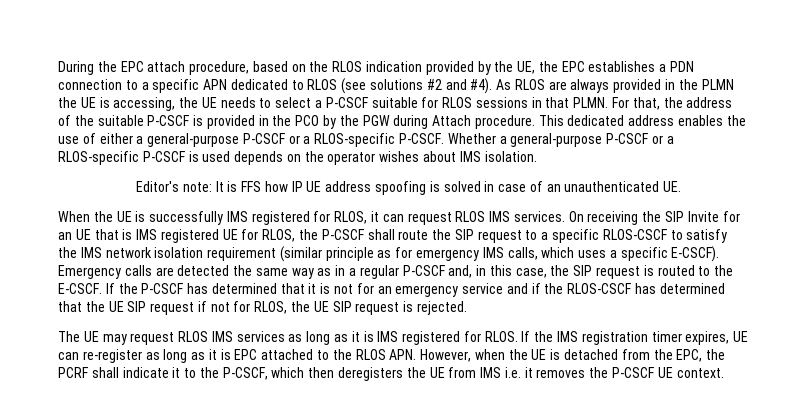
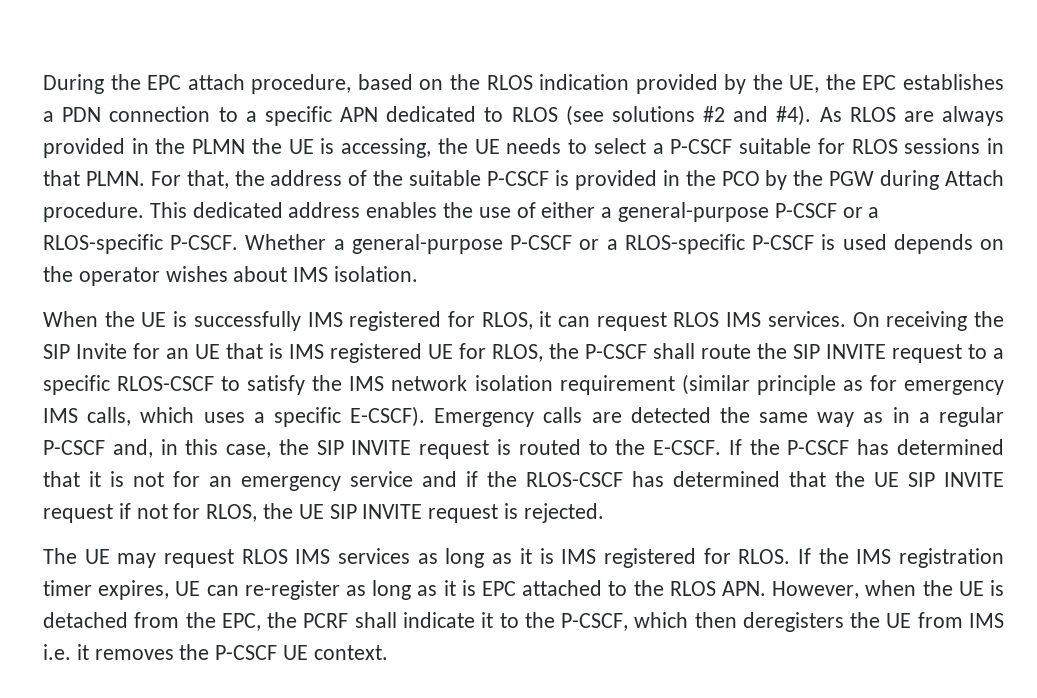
- Editor's note: It is FFS how IP UE address spoofing is solved in case of an unauthenticated UE.
- On receiving the SIP Invite for an UE that is IMS registered UE for RLOS, the P-CSCF shall route the SIP request to a specific RLOS-CSCF to satisfy the IMS network isolation requirement (similar principle as for emergency IMS calls, which uses a specific E-CSCF).
+ On receiving the SIP Invite for an UE that is IMS registered UE for RLOS, the P-CSCF shall route the SIP INVITE request to a specific RLOS-CSCF to satisfy the IMS network isolation requirement (similar principle as for emergency IMS calls, which uses a specific E-CSCF).
- Emergency calls are detected the same way as in a regular P-CSCF and, in this case, the SIP request is routed to the E-CSCF.
+ Emergency calls are detected the same way as in a regular P-CSCF and, in this case, the SIP INVITE request is routed to the E-CSCF.
- If the P-CSCF has determined that it is not for an emergency service and if the RLOS-CSCF has determined that the UE SIP request if not for RLOS, the UE SIP request is rejected.
+ If the P-CSCF has determined that it is not for an emergency service and if the RLOS-CSCF has determined that the UE SIP INVITE request if not for RLOS, the UE SIP INVITE request is rejected.

